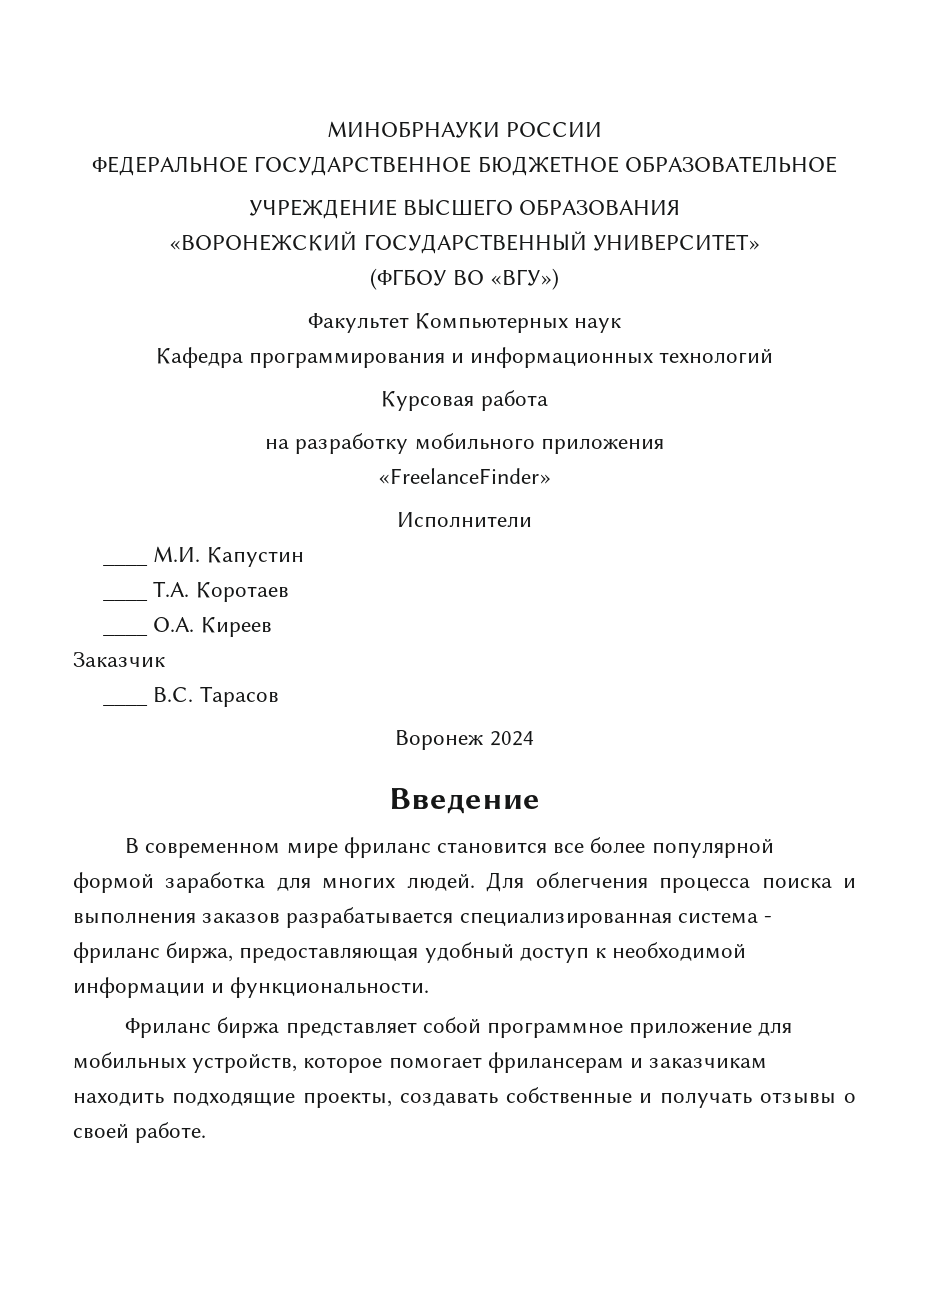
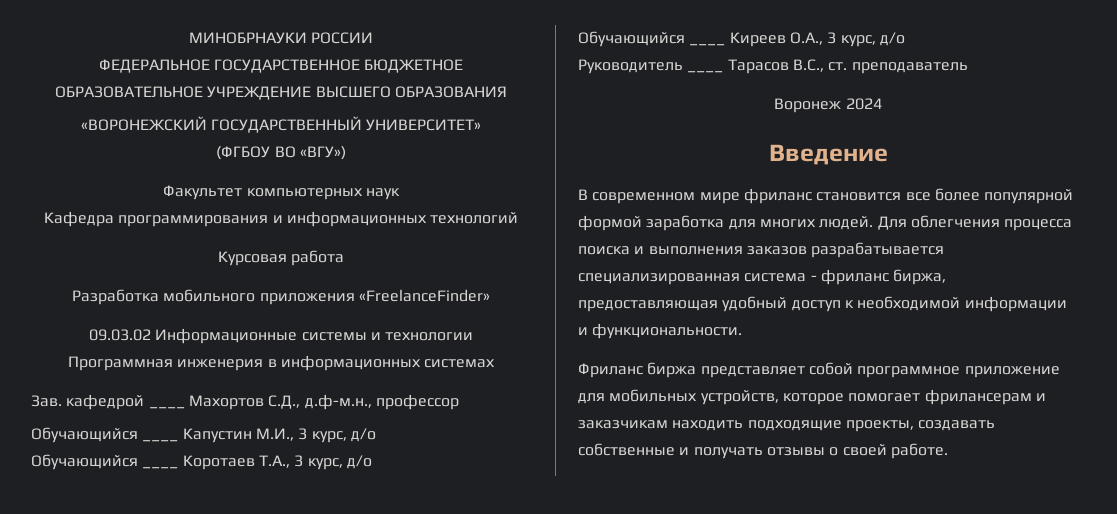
- ФЕДЕРАЛЬНОЕ ГОСУДАРСТВЕННОЕ БЮДЖЕТНОЕ ОБРАЗОВАТЕЛЬНОЕ
- УЧРЕЖДЕНИЕ ВЫСШЕГО ОБРАЗОВАНИЯ
+ ФЕДЕРАЛЬНОЕ ГОСУДАРСТВЕННОЕ БЮДЖЕТНОЕ ОБРАЗОВАТЕЛЬНОЕ УЧРЕЖДЕНИЕ ВЫСШЕГО ОБРАЗОВАНИЯ
- Факультет Компьютерных наук
+ Факультет компьютерных наук
- на разработку мобильного приложения
- «FreelanceFinder»
+ Разработка мобильного приложения «FreelanceFinder»
- Исполнители
- ____ М.И. Капустин
- ____ Т.А. Коротаев
- ____ О.А. Киреев
- Заказчик
- ____ В.С. Тарасов
+ 09.03.02 Информационные системы и технологии
+ Программная инженерия в информационных системах
+ Зав. кафедрой ____ Махортов С.Д., д.ф-м.н., профессор
+ Обучающийся ____ Капустин М.И., 3 курс, д/о
+ Обучающийся ____ Коротаев Т.А., 3 курс, д/о
+ Обучающийся ____ Киреев О.А., 3 курс, д/о
+ Руководитель ____ Тарасов В.С., ст. преподаватель

